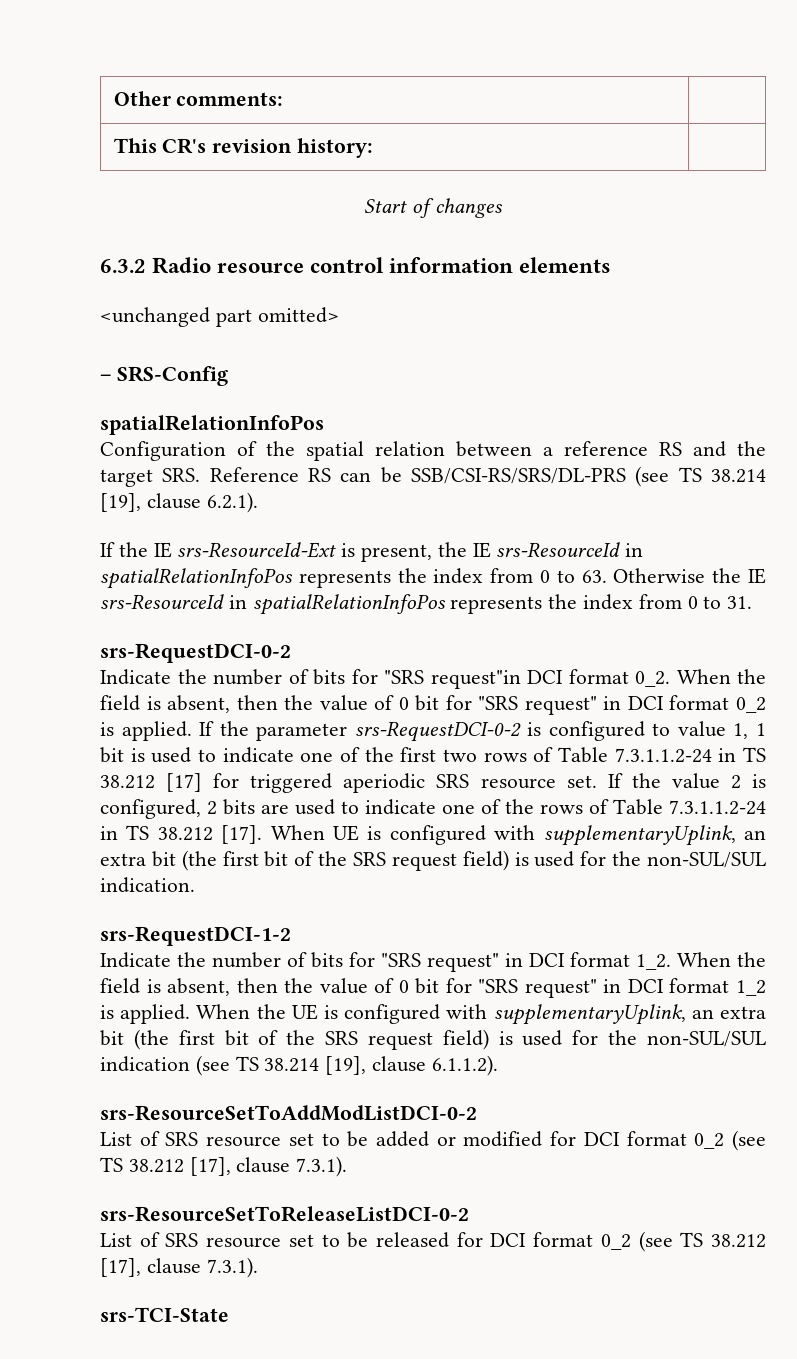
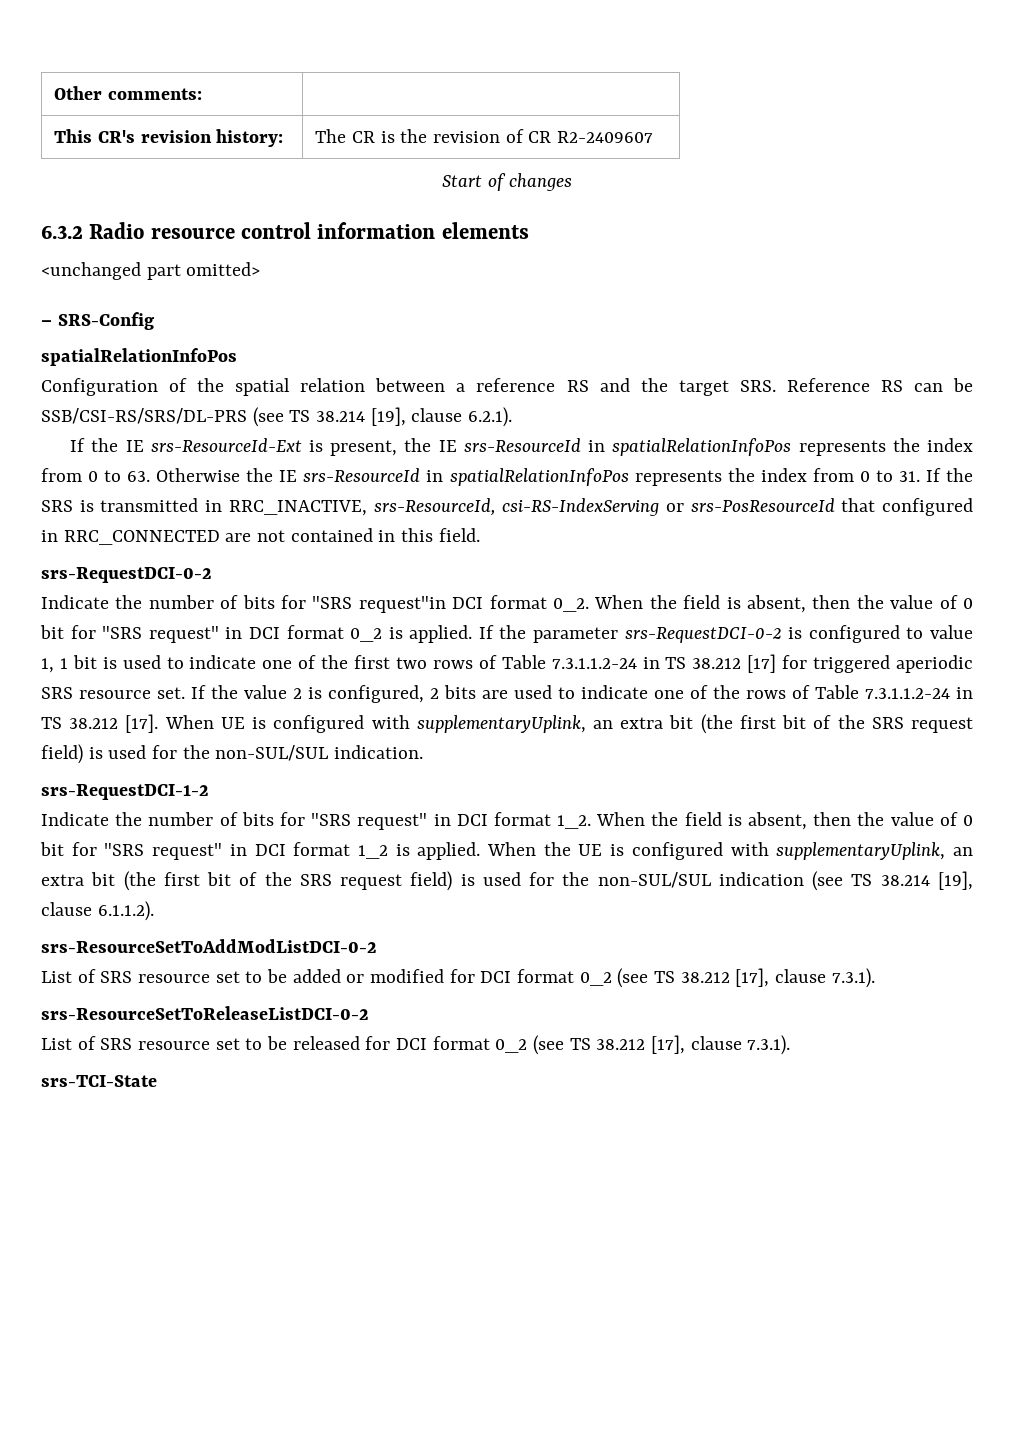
- This CR's revision history: |
+ This CR's revision history: | The CR is the revision of CR R2-2409607
- If the IE srs-ResourceId-Ext is present, the IE srs-ResourceId in spatialRelationInfoPos represents the index from 0 to 63. Otherwise the IE srs-ResourceId in spatialRelationInfoPos represents the index from 0 to 31.
+ If the IE srs-ResourceId-Ext is present, the IE srs-ResourceId in spatialRelationInfoPos represents the index from 0 to 63. Otherwise the IE srs-ResourceId in spatialRelationInfoPos represents the index from 0 to 31. If the SRS is transmitted in RRC_INACTIVE, srs-ResourceId, csi-RS-IndexServing or srs-PosResourceId that configured in RRC_CONNECTED are not contained in this field.

